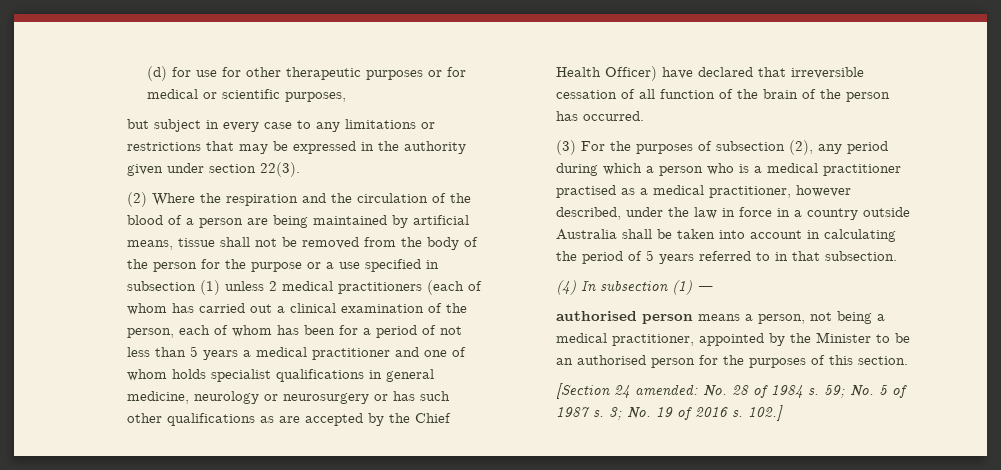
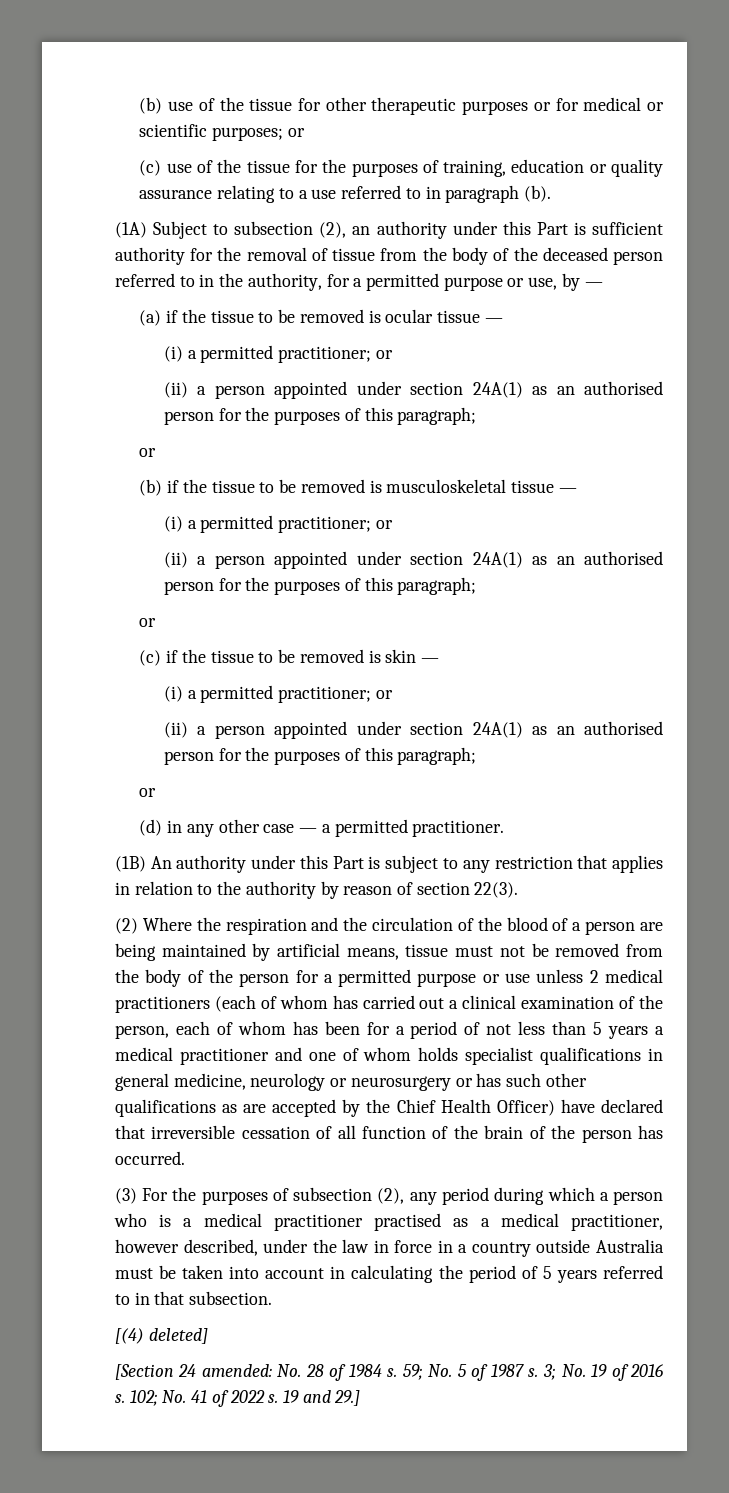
- (d) for use for other therapeutic purposes or for medical or scientific purposes,
- but subject in every case to any limitations or restrictions that may be expressed in the authority given under section 22(3).
+ (b) use of the tissue for other therapeutic purposes or for medical or scientific purposes; or
+ (c) use of the tissue for the purposes of training, education or quality assurance relating to a use referred to in paragraph (b).
+ (1A) Subject to subsection (2), an authority under this Part is sufficient authority for the removal of tissue from the body of the deceased person referred to in the authority, for a permitted purpose or use, by —
+ (a) if the tissue to be removed is ocular tissue —
+ (i) a permitted practitioner; or
+ (ii) a person appointed under section 24A(1) as an authorised person for the purposes of this paragraph;
+ or
+ (b) if the tissue to be removed is musculoskeletal tissue —
+ (i) a permitted practitioner; or
+ (ii) a person appointed under section 24A(1) as an authorised person for the purposes of this paragraph;
+ or
+ (c) if the tissue to be removed is skin —
+ (i) a permitted practitioner; or
+ (ii) a person appointed under section 24A(1) as an authorised person for the purposes of this paragraph;
+ or
+ (d) in any other case — a permitted practitioner.
+ (1B) An authority under this Part is subject to any restriction that applies in relation to the authority by reason of section 22(3).
- (2) Where the respiration and the circulation of the blood of a person are being maintained by artificial means, tissue shall not be removed from the body of the person for the purpose or a use specified in subsection (1) unless 2 medical practitioners (each of whom has carried out a clinical examination of the person, each of whom has been for a period of not less than 5 years a medical practitioner and one of whom holds specialist qualifications in general medicine, neurology or neurosurgery or has such other qualifications as are accepted by the Chief Health Officer) have declared that irreversible cessation of all function of the brain of the person has occurred.
+ (2) Where the respiration and the circulation of the blood of a person are being maintained by artificial means, tissue must not be removed from the body of the person for a permitted purpose or use unless 2 medical practitioners (each of whom has carried out a clinical examination of the person, each of whom has been for a period of not less than 5 years a medical practitioner and one of whom holds specialist qualifications in general medicine, neurology or neurosurgery or has such other qualifications as are accepted by the Chief Health Officer) have declared that irreversible cessation of all function of the brain of the person has occurred.
- (3) For the purposes of subsection (2), any period during which a person who is a medical practitioner practised as a medical practitioner, however described, under the law in force in a country outside Australia shall be taken into account in calculating the period of 5 years referred to in that subsection.
+ (3) For the purposes of subsection (2), any period during which a person who is a medical practitioner practised as a medical practitioner, however described, under the law in force in a country outside Australia must be taken into account in calculating the period of 5 years referred to in that subsection.
- (4) In subsection (1) —
- authorised person means a person, not being a medical practitioner, appointed by the Minister to be an authorised person for the purposes of this section.
+ [(4) deleted]
- 102.]
+ 102; No. 41 of 2022 s. 19 and 29.]

